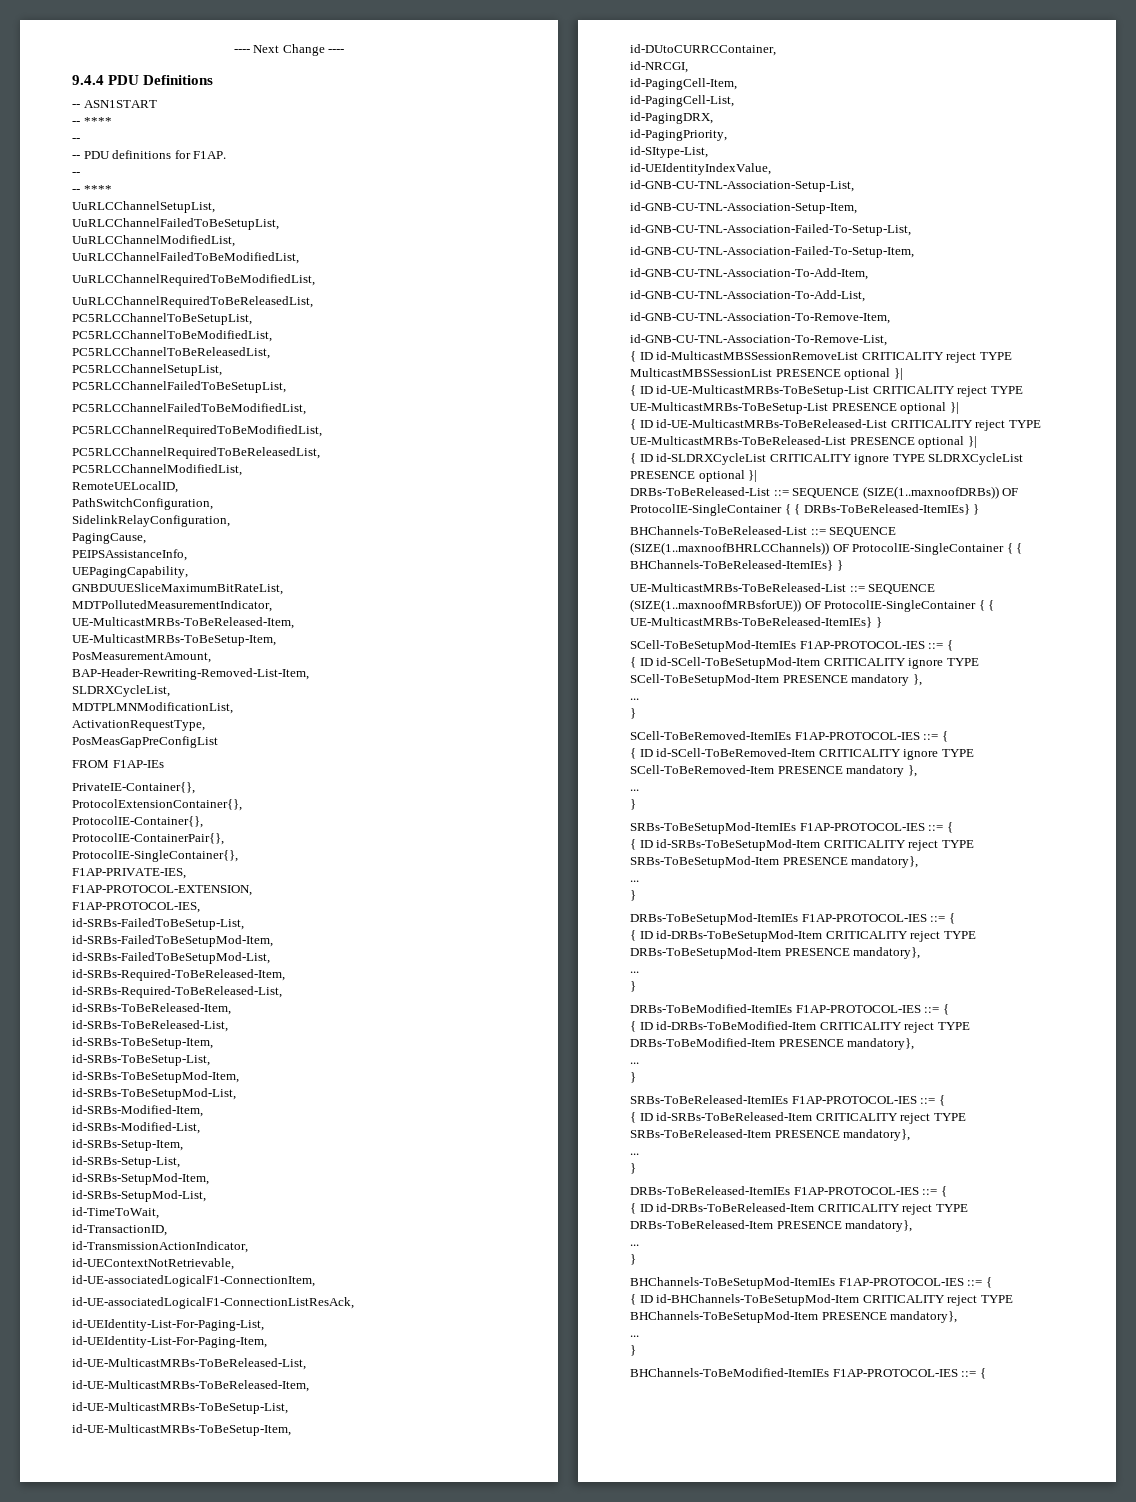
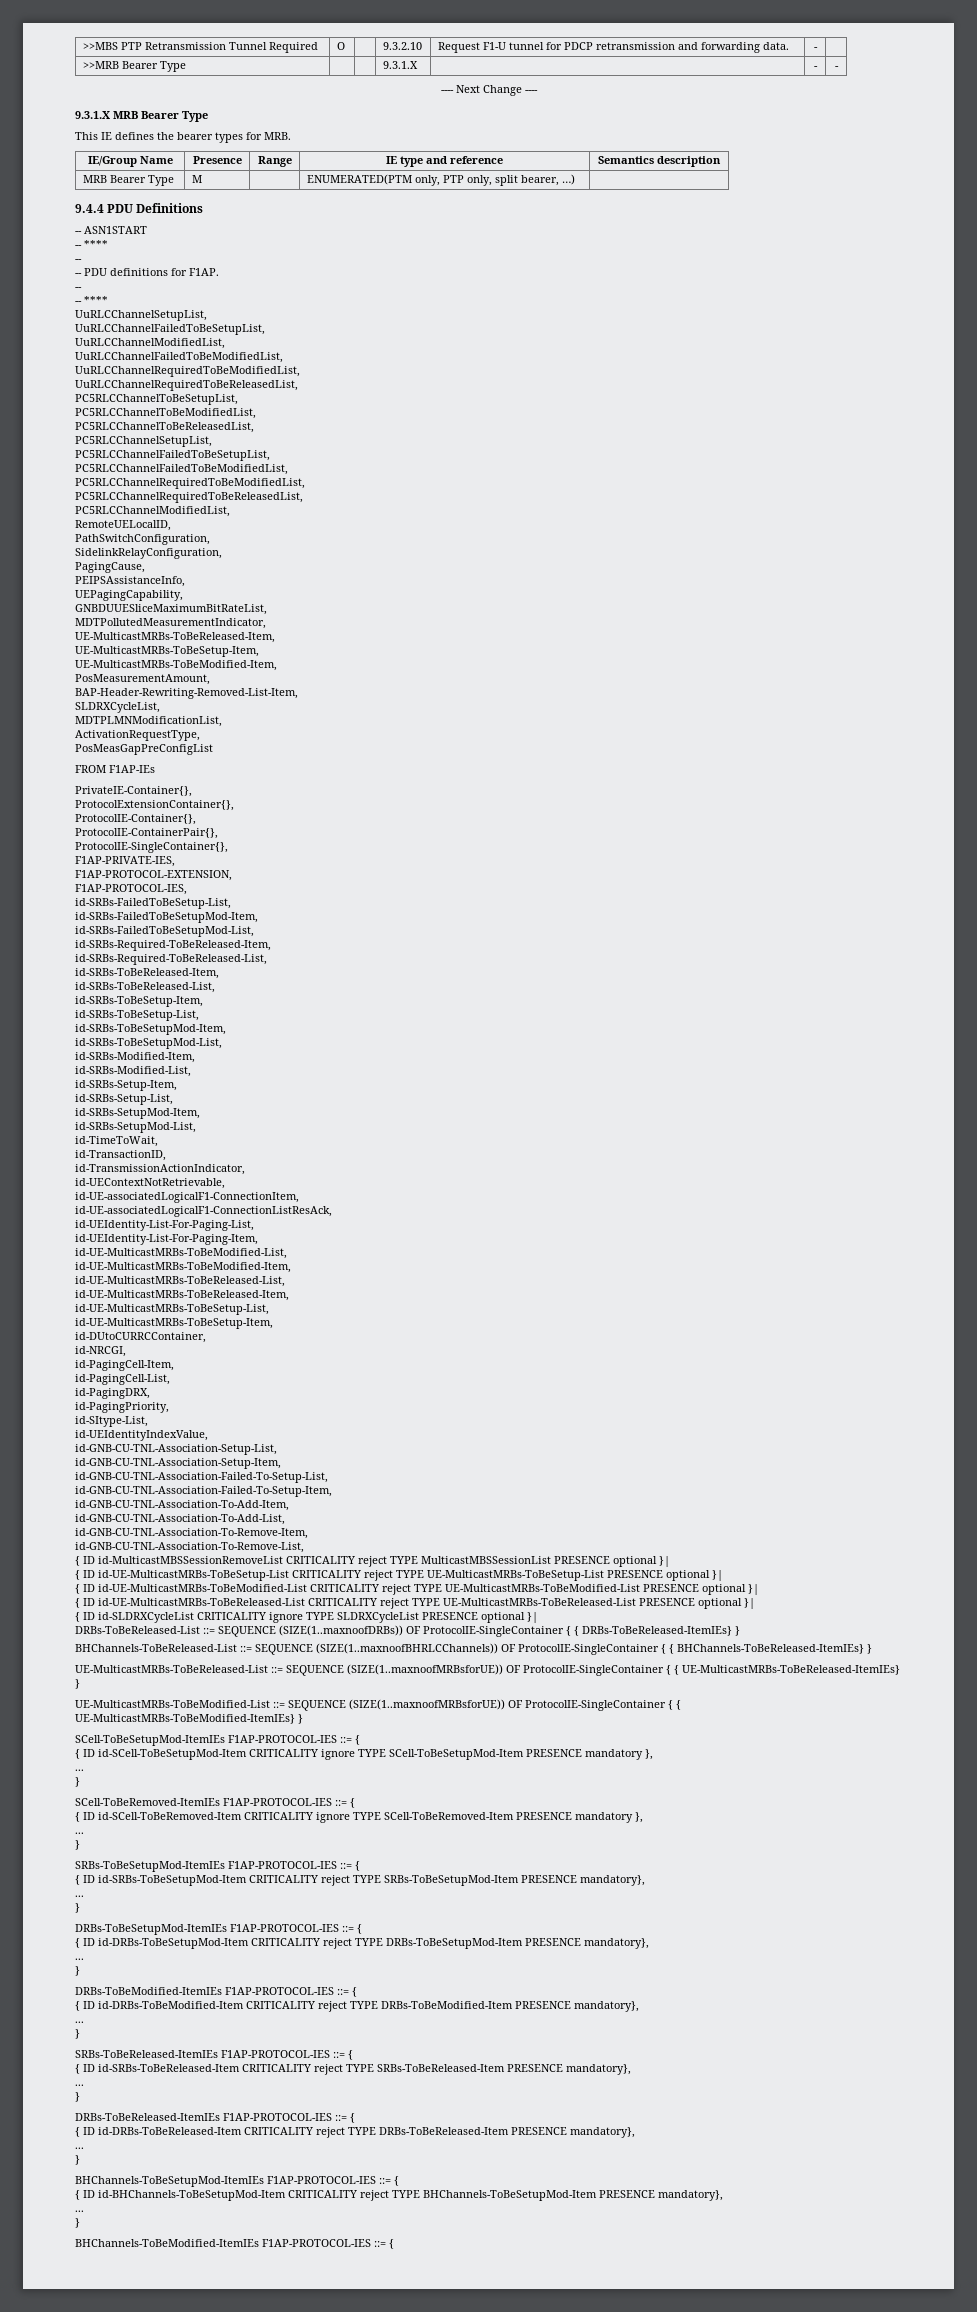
+ >>MBS PTP Retransmission Tunnel Required | O | | 9.3.2.10 | Request F1-U tunnel for PDCP retransmission and forwarding data. | - |
+ >>MRB Bearer Type | | | 9.3.1.X | | - | -
  ---- Next Change ----
+ 9.3.1.X MRB Bearer Type
+ This IE defines the bearer types for MRB.
+ IE/Group Name | Presence | Range | IE type and reference | Semantics description
+ MRB Bearer Type | M | | ENUMERATED(PTM only, PTP only, split bearer, …) |
+ UE-MulticastMRBs-ToBeModified-Item,
+ id-UE-MulticastMRBs-ToBeModified-List,
+ id-UE-MulticastMRBs-ToBeModified-Item,
+ { ID id-UE-MulticastMRBs-ToBeModified-List CRITICALITY reject TYPE UE-MulticastMRBs-ToBeModified-List PRESENCE optional }|
+ UE-MulticastMRBs-ToBeModified-List ::= SEQUENCE (SIZE(1..maxnoofMRBsforUE)) OF ProtocolIE-SingleContainer { { UE-MulticastMRBs-ToBeModified-ItemIEs} }

